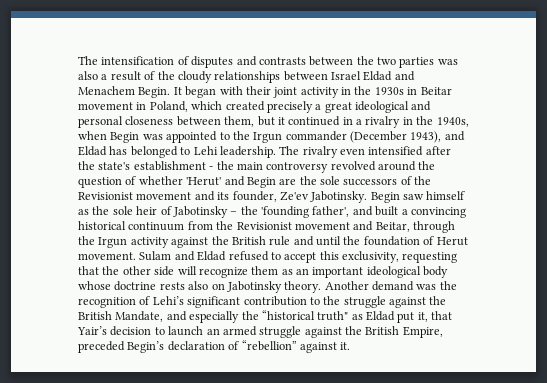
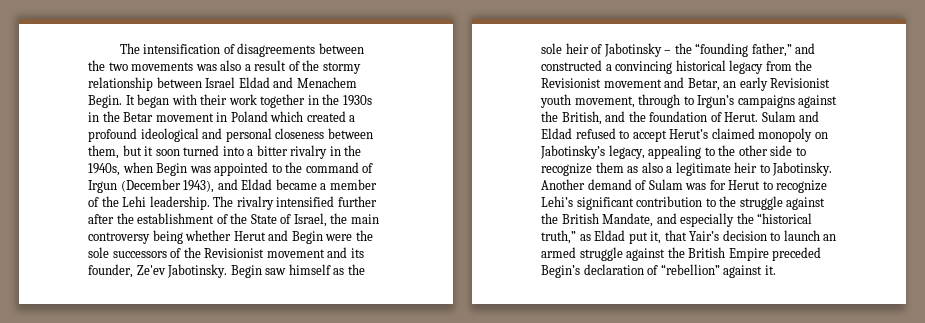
- The intensification of disputes and contrasts between the two parties was also a result of the cloudy relationships between Israel Eldad and Menachem Begin.
+ The intensification of disagreements between the two movements was also a result of the stormy relationship between Israel Eldad and Menachem Begin.
- It began with their joint activity in the 1930s in Beitar movement in Poland, which created precisely a great ideological and personal closeness between them, but it continued in a rivalry in the 1940s, when Begin was appointed to the Irgun commander (December 1943), and Eldad has belonged to Lehi leadership. The rivalry even intensified after the state's establishment - the main controversy revolved around the question of whether 'Herut' and Begin are the sole successors of the Revisionist movement and its founder, Ze'ev Jabotinsky.
+ It began with their work together in the 1930s in the Betar movement in Poland which created a profound ideological and personal closeness between them, but it soon turned into a bitter rivalry in the 1940s, when Begin was appointed to the command of Irgun (December 1943), and Eldad became a member of the Lehi leadership. The rivalry intensified further after the establishment of the State of Israel, the main controversy being whether Herut and Begin were the sole successors of the Revisionist movement and its founder, Ze'ev Jabotinsky.
- Begin saw himself as the sole heir of Jabotinsky – the 'founding father', and built a convincing historical continuum from the Revisionist movement and Beitar, through the Irgun activity against the British rule and until the foundation of Herut movement.
+ Begin saw himself as the sole heir of Jabotinsky – the “founding father,” and constructed a convincing historical legacy from the Revisionist movement and Betar, an early Revisionist youth movement, through to Irgun’s campaigns against the British, and the foundation of Herut.
- Sulam and Eldad refused to accept this exclusivity, requesting that the other side will recognize them as an important ideological body whose doctrine rests also on Jabotinsky theory. Another demand was the recognition of Lehi’s significant contribution to the struggle against the British Mandate, and especially the “historical truth" as Eldad put it, that Yair’s decision to launch an armed struggle against the British Empire, preceded Begin’s declaration of “rebellion” against it.
+ Sulam and Eldad refused to accept Herut’s claimed monopoly on Jabotinsky’s legacy, appealing to the other side to recognize them as also a legitimate heir to Jabotinsky. Another demand of Sulam was for Herut to recognize Lehi’s significant contribution to the struggle against the British Mandate, and especially the “historical truth,” as Eldad put it, that Yair’s decision to launch an armed struggle against the British Empire preceded Begin’s declaration of “rebellion” against it.

